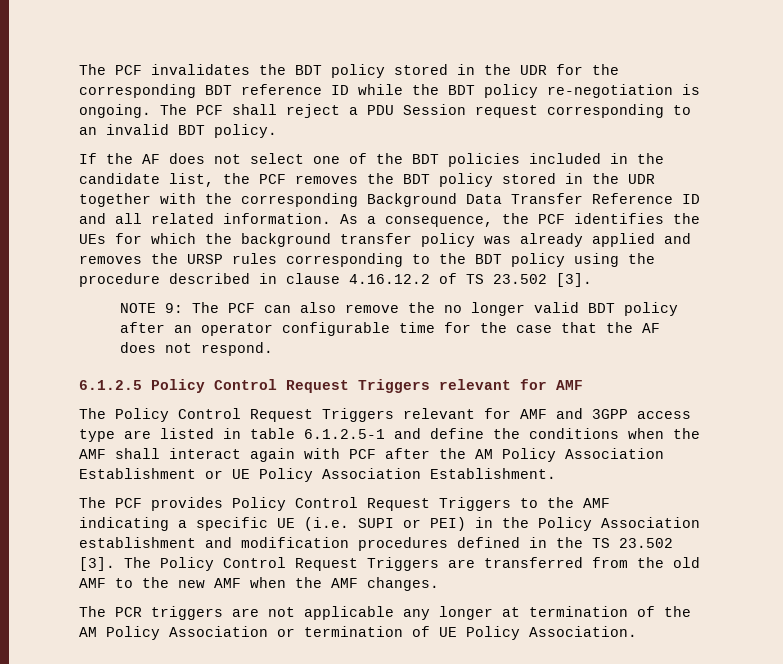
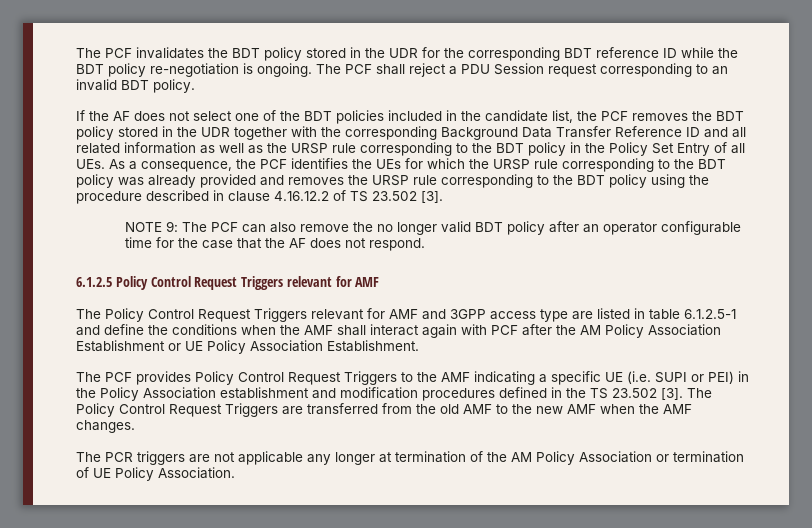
- If the AF does not select one of the BDT policies included in the candidate list, the PCF removes the BDT policy stored in the UDR together with the corresponding Background Data Transfer Reference ID and all related information. As a consequence, the PCF identifies the UEs for which the background transfer policy was already applied and removes the URSP rules corresponding to the BDT policy using the procedure described in clause 4.16.12.2 of TS 23.502 [3].
+ If the AF does not select one of the BDT policies included in the candidate list, the PCF removes the BDT policy stored in the UDR together with the corresponding Background Data Transfer Reference ID and all related information as well as the URSP rule corresponding to the BDT policy in the Policy Set Entry of all UEs. As a consequence, the PCF identifies the UEs for which the URSP rule corresponding to the BDT policy was already provided and removes the URSP rule corresponding to the BDT policy using the procedure described in clause 4.16.12.2 of TS 23.502 [3].

